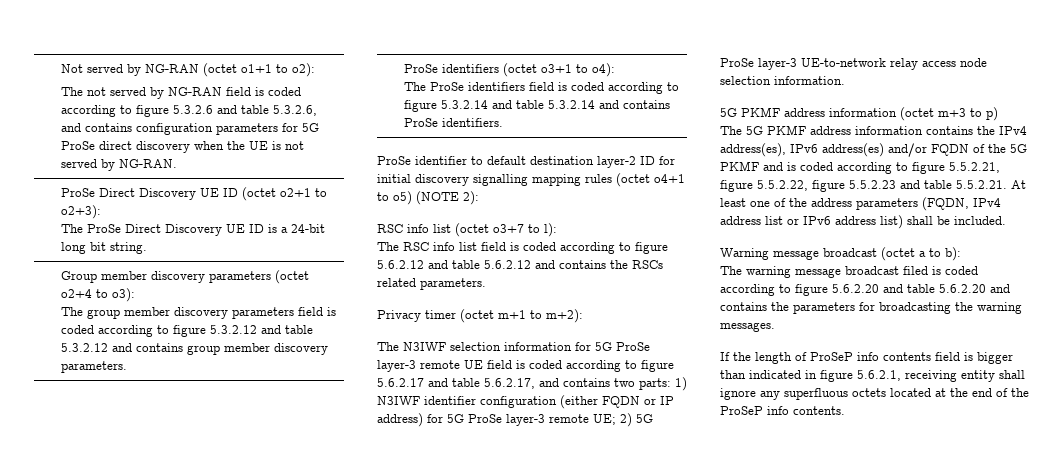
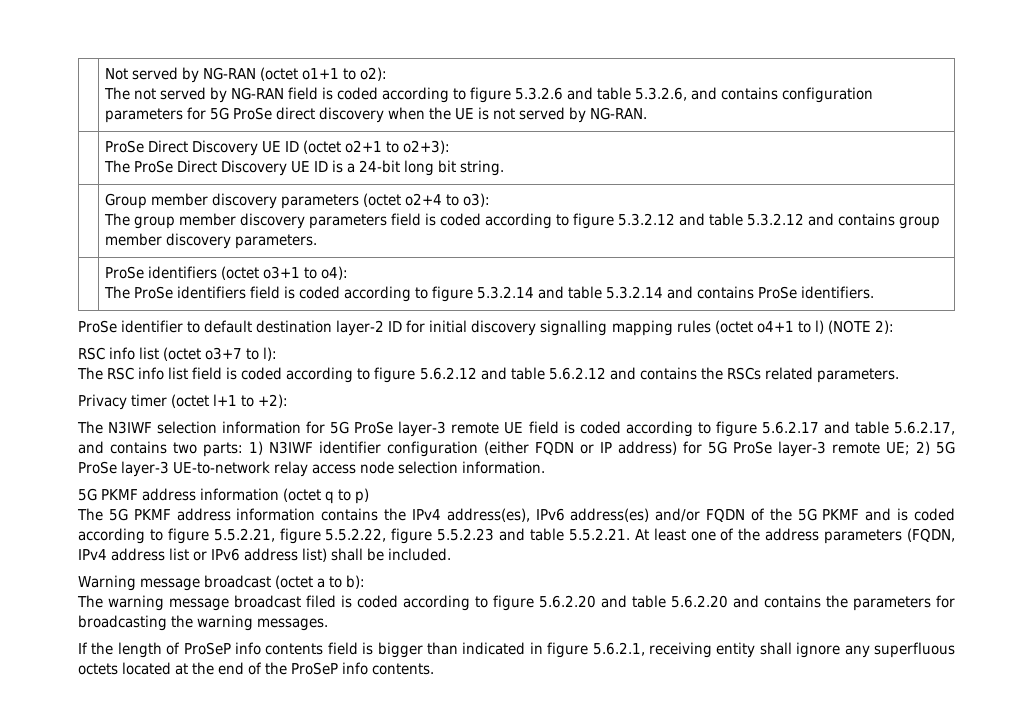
- ProSe identifier to default destination layer-2 ID for initial discovery signalling mapping rules (octet o4+1 to o5) (NOTE 2):
+ ProSe identifier to default destination layer-2 ID for initial discovery signalling mapping rules (octet o4+1 to l) (NOTE 2):
- Privacy timer (octet m+1 to m+2):
+ Privacy timer (octet l+1 to +2):
- 5G PKMF address information (octet m+3 to p)
+ 5G PKMF address information (octet q to p)

